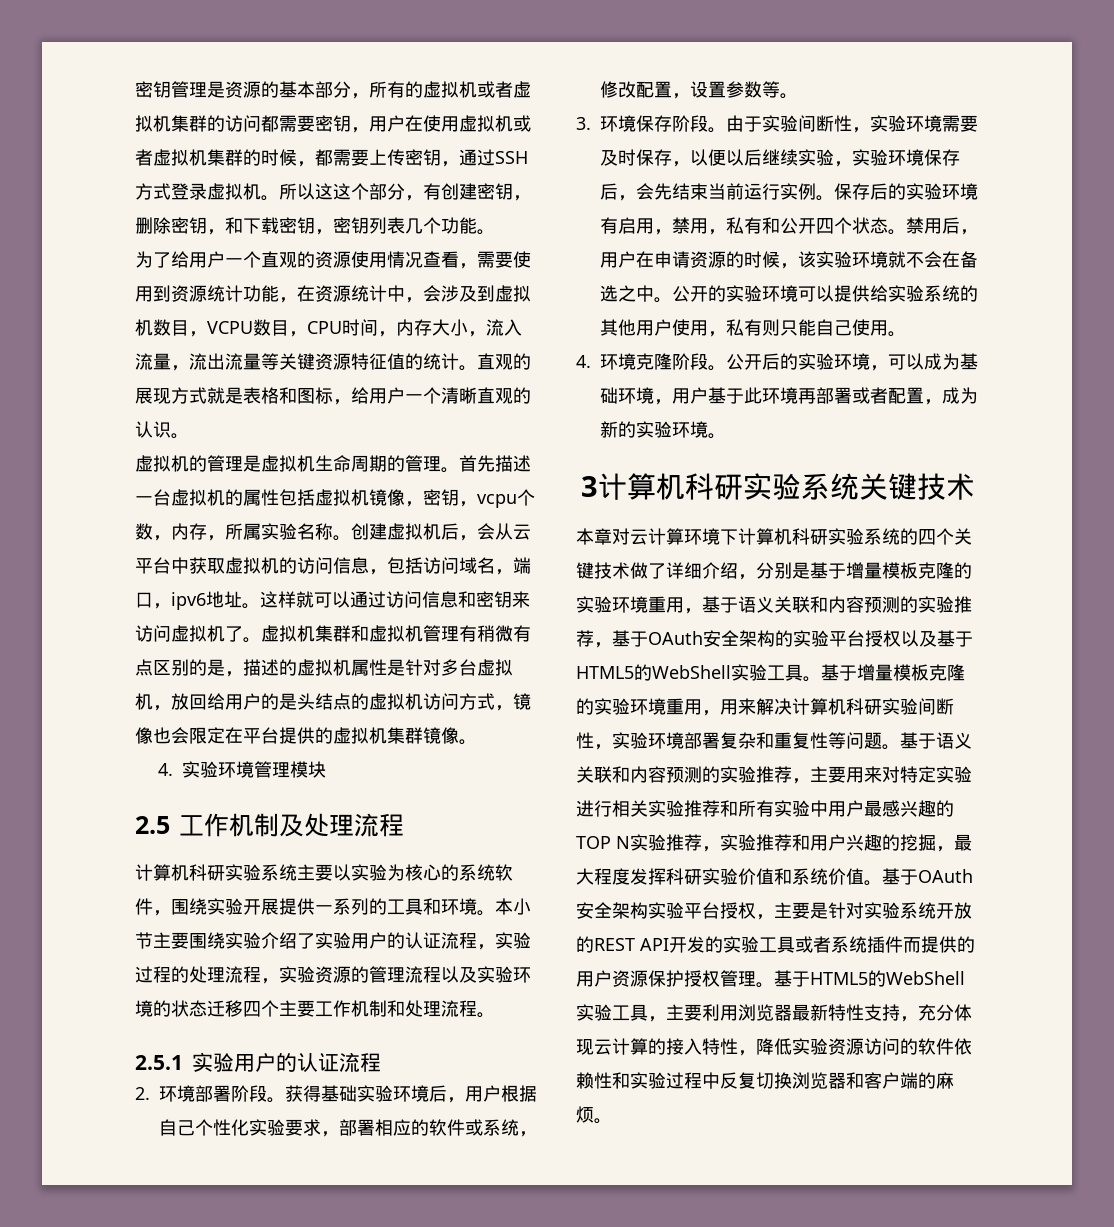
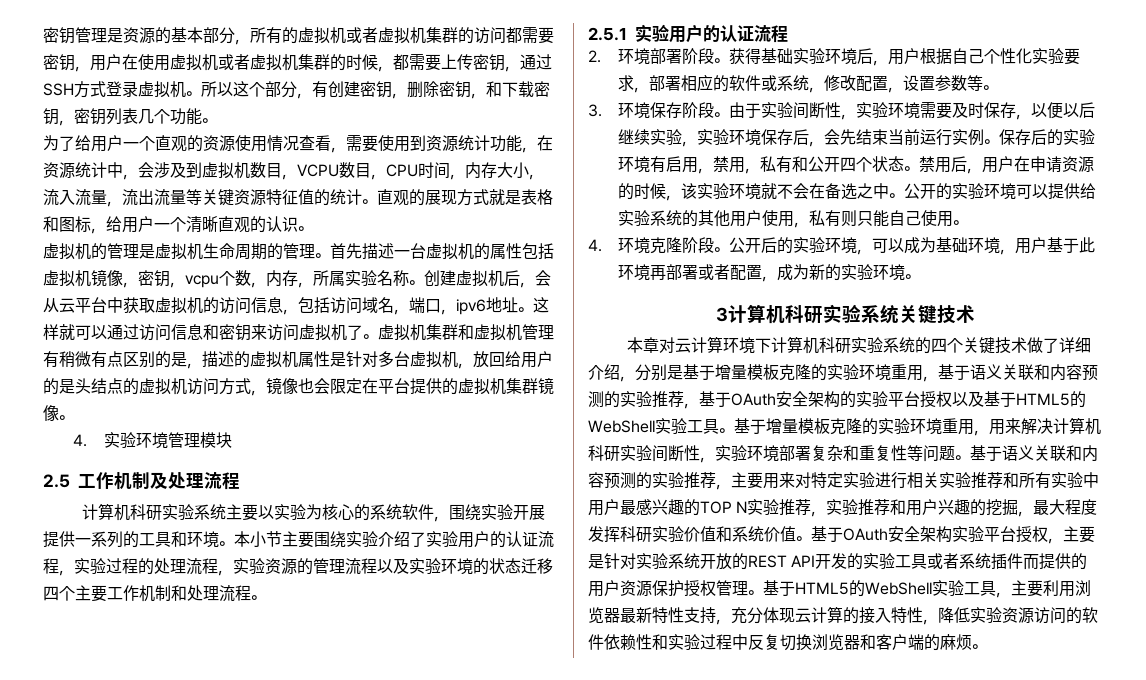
- 所以这这个部分，有创建密钥，删除密钥，和下载密钥，密钥列表几个功能。
+ 所以这个部分，有创建密钥，删除密钥，和下载密钥，密钥列表几个功能。

